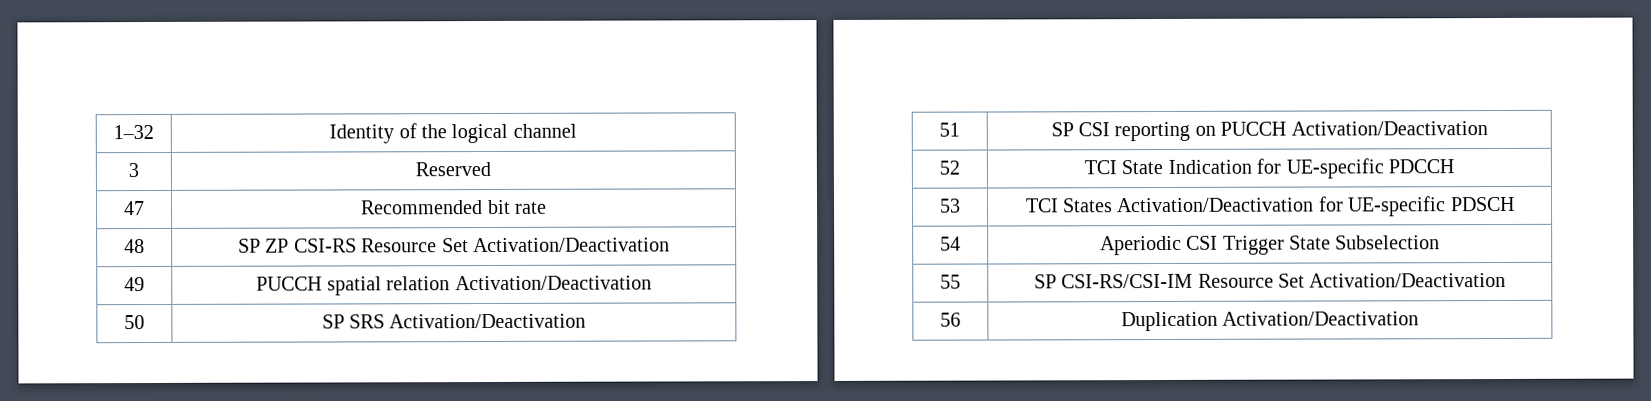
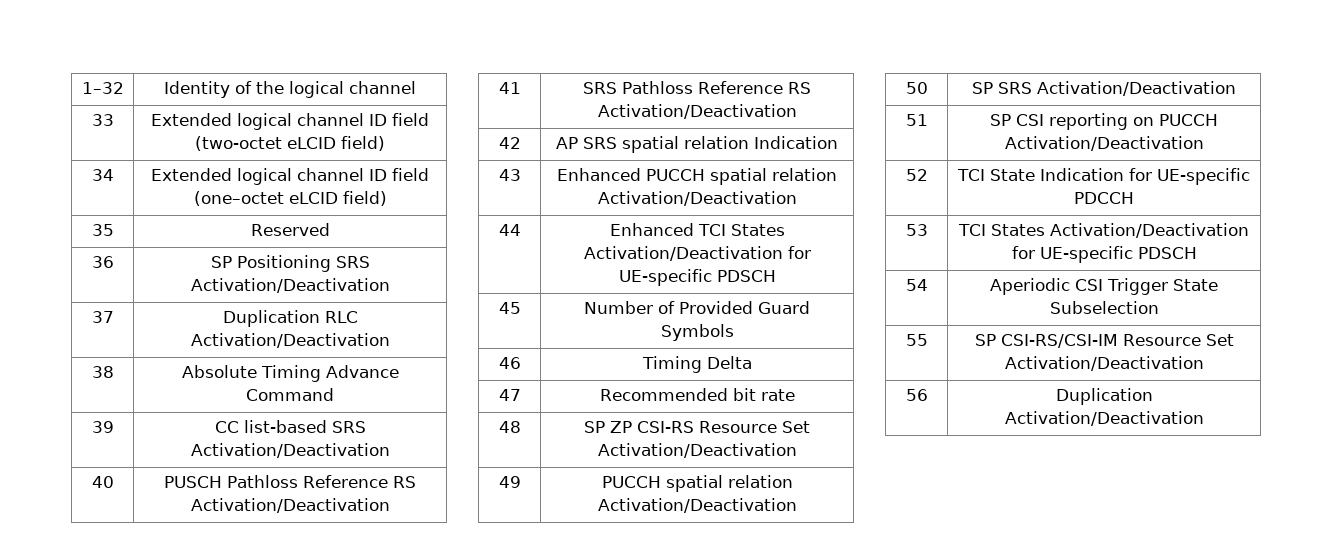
- 3 | Reserved
+ 33 | Extended logical channel ID field (two-octet eLCID field)
+ 34 | Extended logical channel ID field (one–octet eLCID field)
+ 35 | Reserved
+ 36 | SP Positioning SRS Activation/Deactivation
+ 37 | Duplication RLC Activation/Deactivation
+ 38 | Absolute Timing Advance Command
+ 39 | CC list-based SRS Activation/Deactivation
+ 40 | PUSCH Pathloss Reference RS Activation/Deactivation
+ 41 | SRS Pathloss Reference RS Activation/Deactivation
+ 42 | AP SRS spatial relation Indication
+ 43 | Enhanced PUCCH spatial relation Activation/Deactivation
+ 44 | Enhanced TCI States Activation/Deactivation for UE-specific PDSCH
+ 45 | Number of Provided Guard Symbols
+ 46 | Timing Delta

